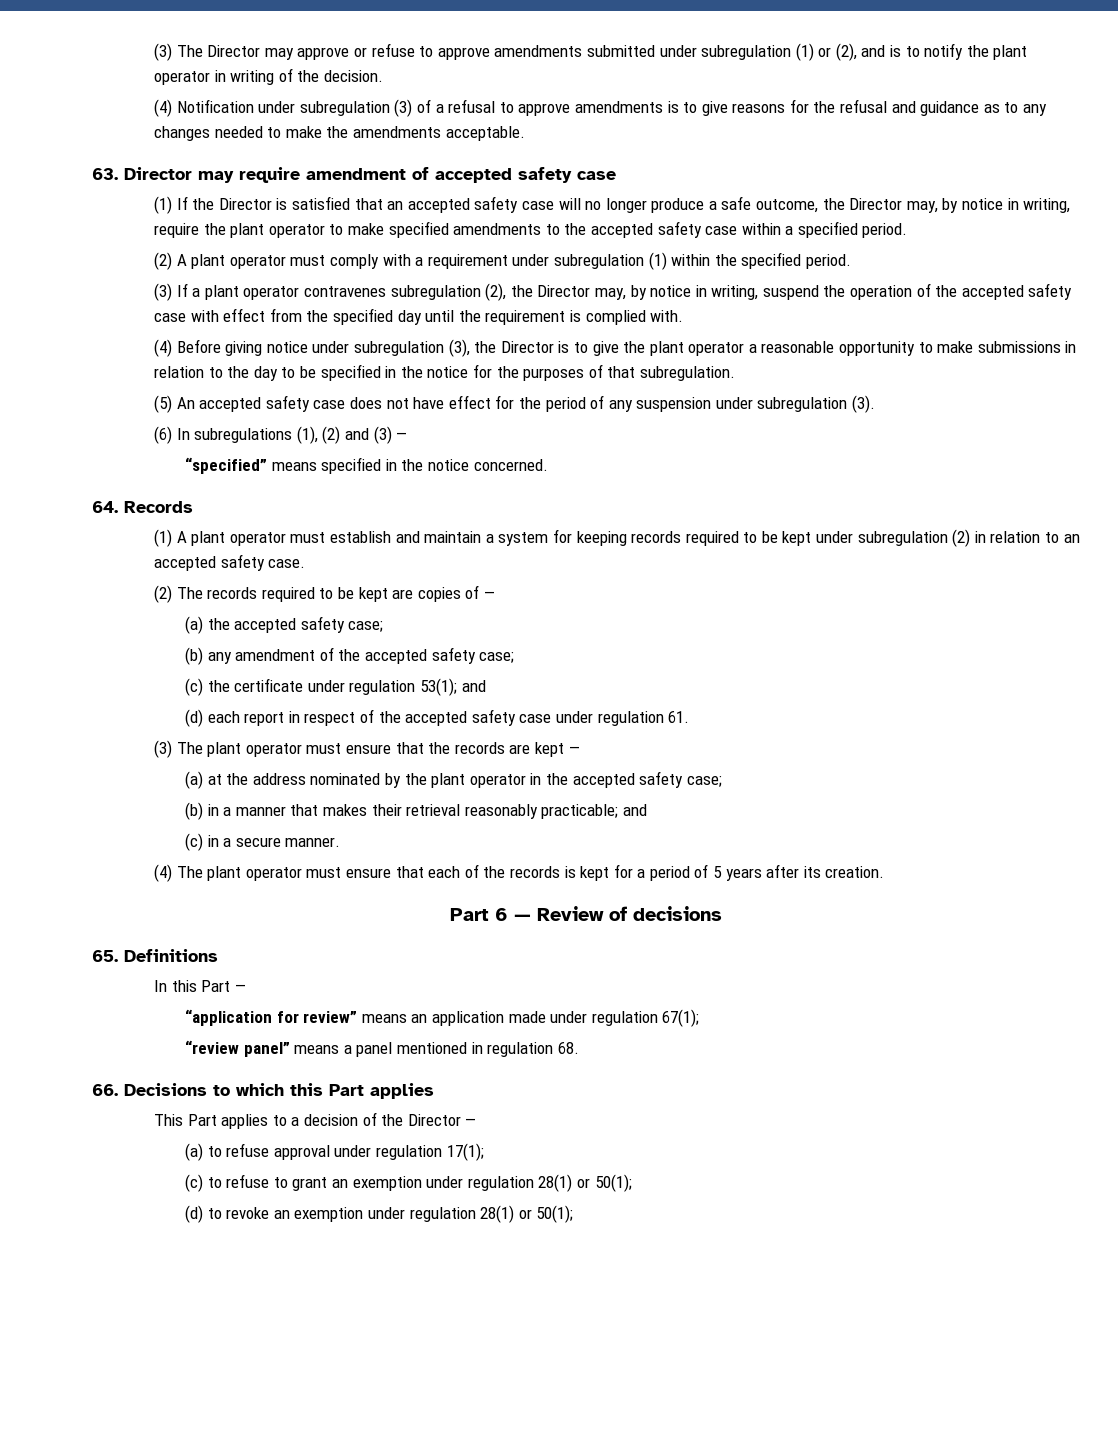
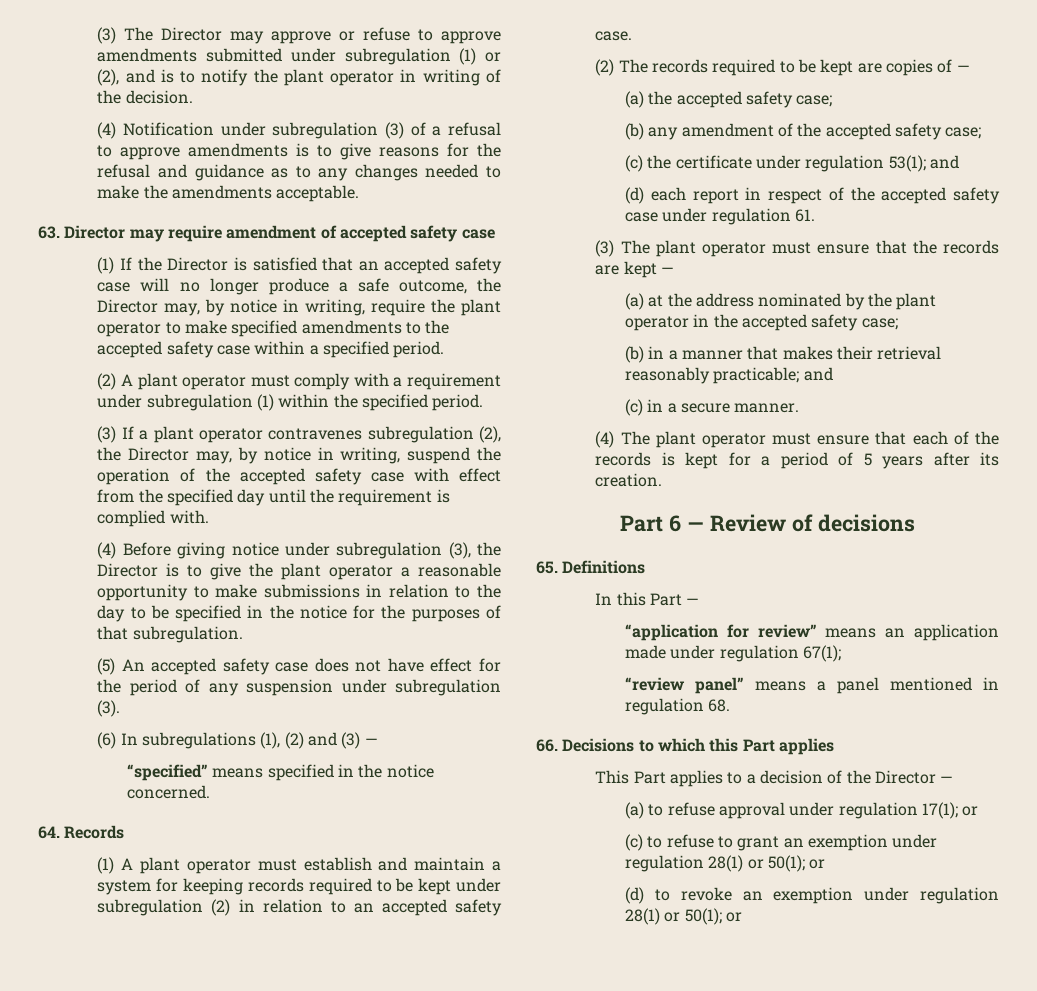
- (a) to refuse approval under regulation 17(1);
+ (a) to refuse approval under regulation 17(1); or
- (c) to refuse to grant an exemption under regulation 28(1) or 50(1);
+ (c) to refuse to grant an exemption under regulation 28(1) or 50(1); or
- (d) to revoke an exemption under regulation 28(1) or 50(1);
+ (d) to revoke an exemption under regulation 28(1) or 50(1); or

